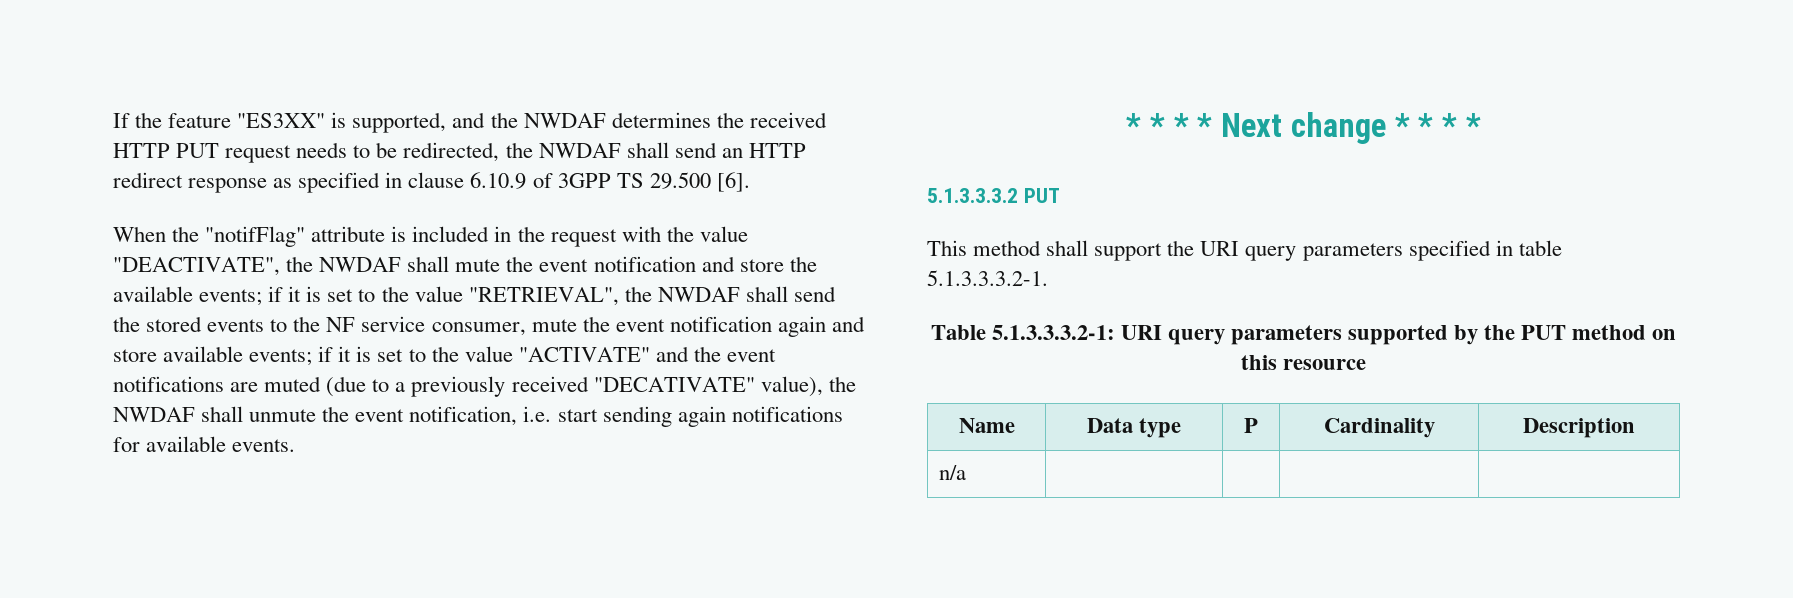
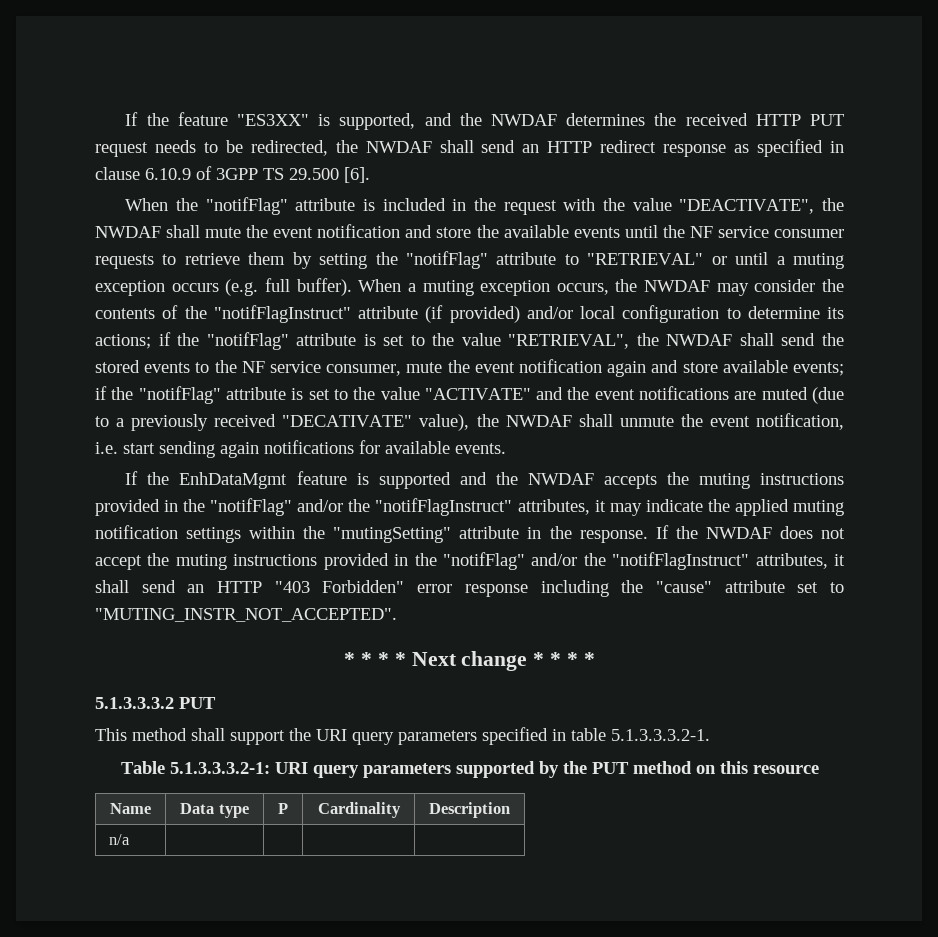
- When the "notifFlag" attribute is included in the request with the value "DEACTIVATE", the NWDAF shall mute the event notification and store the available events; if it is set to the value "RETRIEVAL", the NWDAF shall send the stored events to the NF service consumer, mute the event notification again and store available events;
+ When the "notifFlag" attribute is included in the request with the value "DEACTIVATE", the NWDAF shall mute the event notification and store the available events until the NF service consumer requests to retrieve them by setting the "notifFlag" attribute to "RETRIEVAL" or until a muting exception occurs (e.g. full buffer). When a muting exception occurs, the NWDAF may consider the contents of the "notifFlagInstruct" attribute (if provided) and/or local configuration to determine its actions; if the "notifFlag" attribute is set to the value "RETRIEVAL", the NWDAF shall send the stored events to the NF service consumer, mute the event notification again and store available events;
- if it is set to the value "ACTIVATE" and the event notifications are muted (due to a previously received "DECATIVATE" value), the NWDAF shall unmute the event notification, i.e. start sending again notifications for available events.
+ if the "notifFlag" attribute is set to the value "ACTIVATE" and the event notifications are muted (due to a previously received "DECATIVATE" value), the NWDAF shall unmute the event notification, i.e. start sending again notifications for available events.
+ If the EnhDataMgmt feature is supported and the NWDAF accepts the muting instructions provided in the "notifFlag" and/or the "notifFlagInstruct" attributes, it may indicate the applied muting notification settings within the "mutingSetting" attribute in the response. If the NWDAF does not accept the muting instructions provided in the "notifFlag" and/or the "notifFlagInstruct" attributes, it shall send an HTTP "403 Forbidden" error response including the "cause" attribute set to "MUTING_INSTR_NOT_ACCEPTED".

